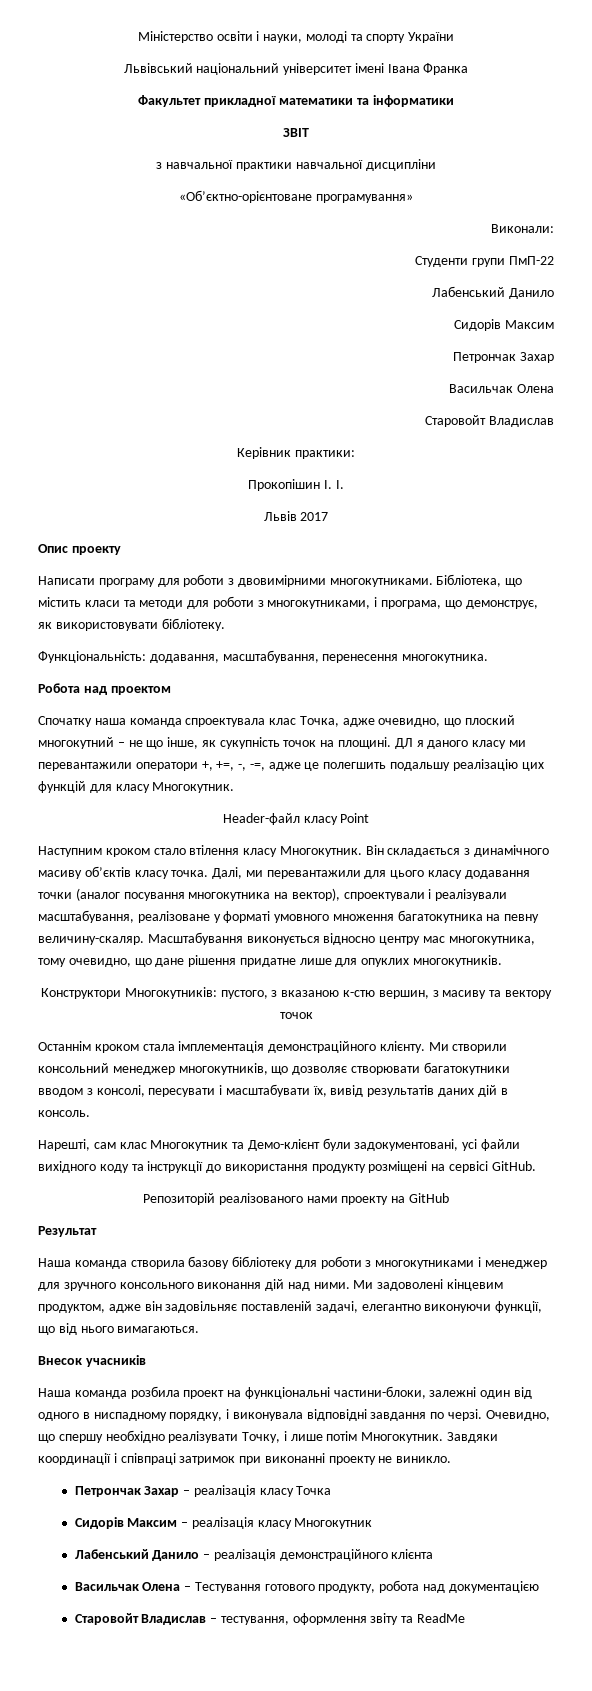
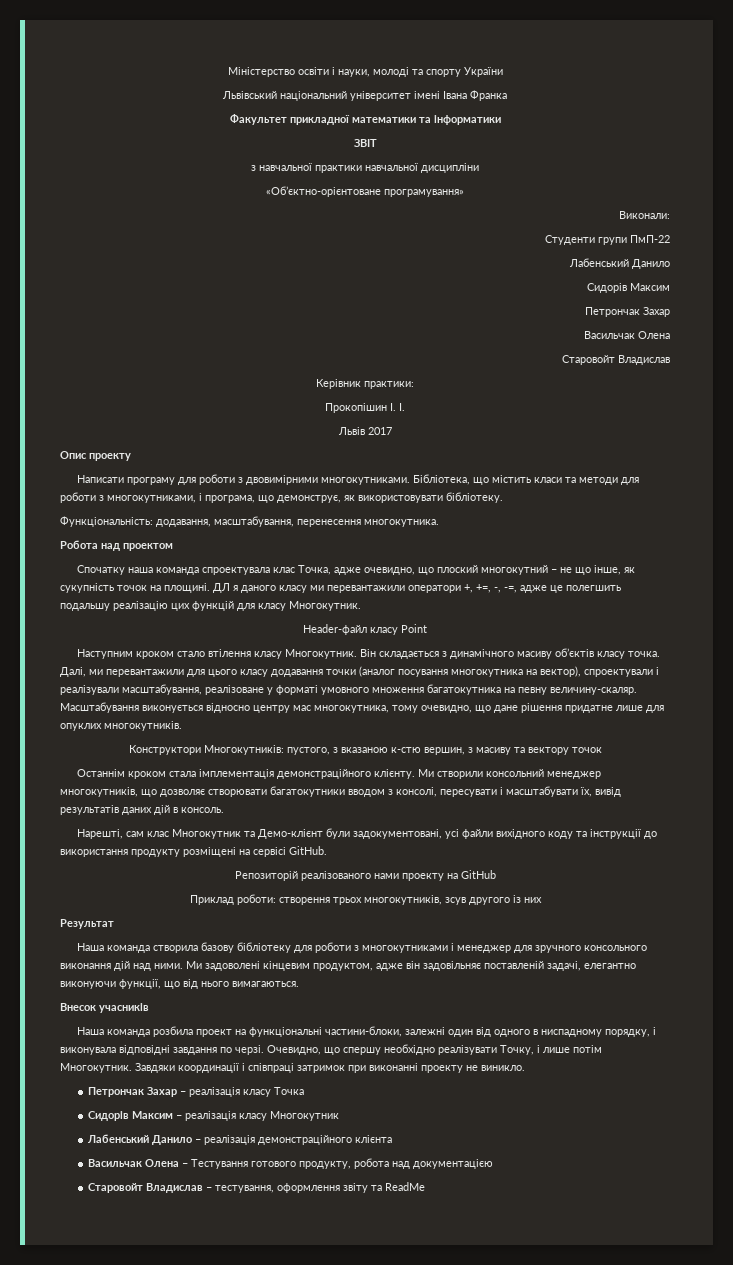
+ Приклад роботи: створення трьох многокутників, зсув другого із них

